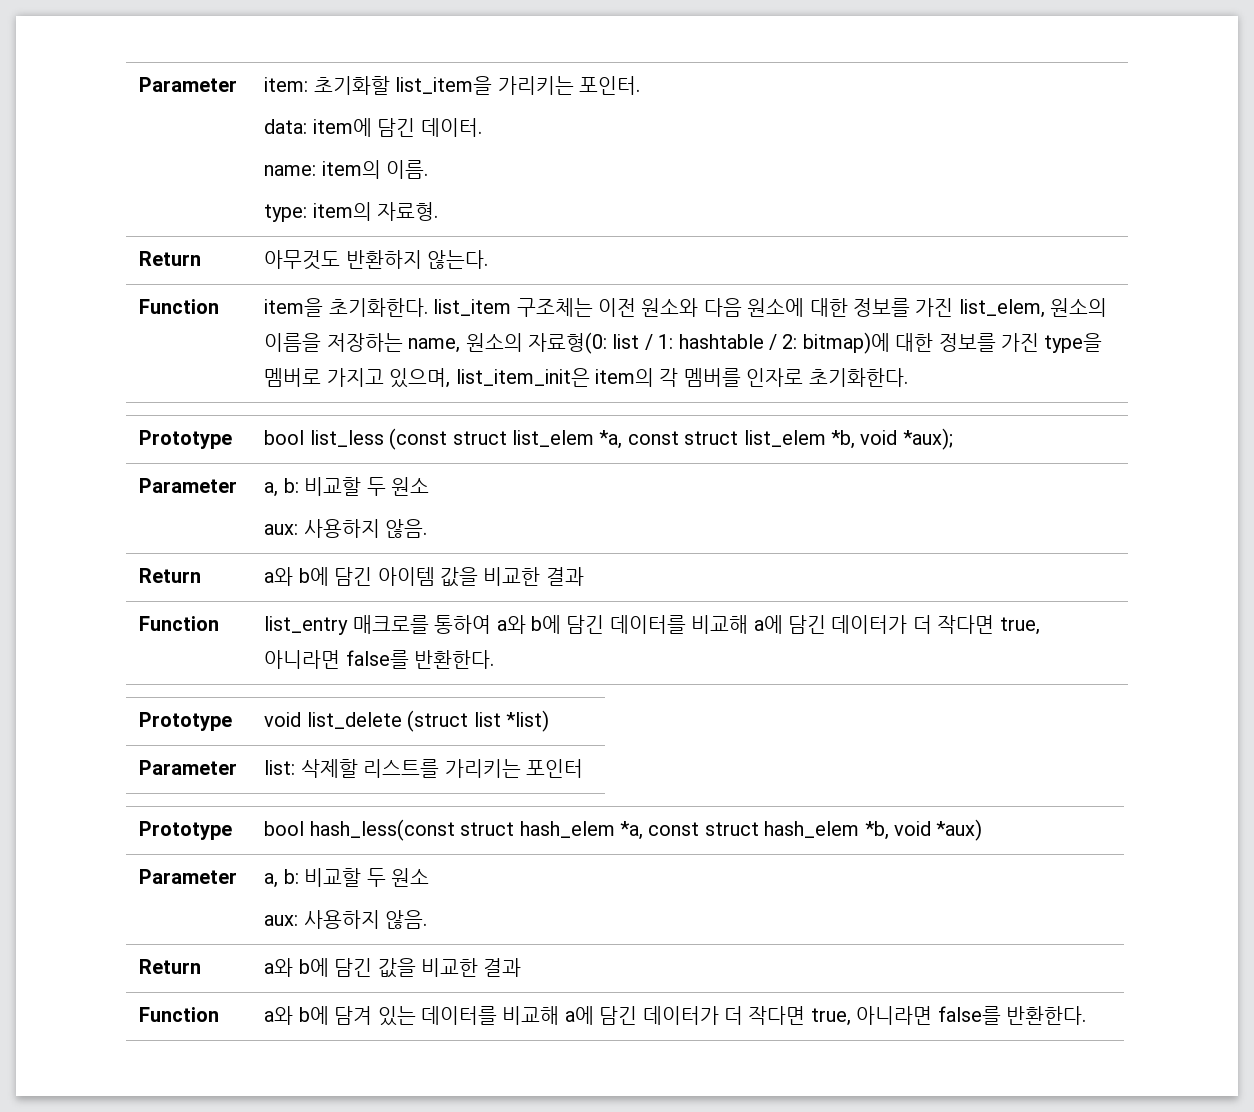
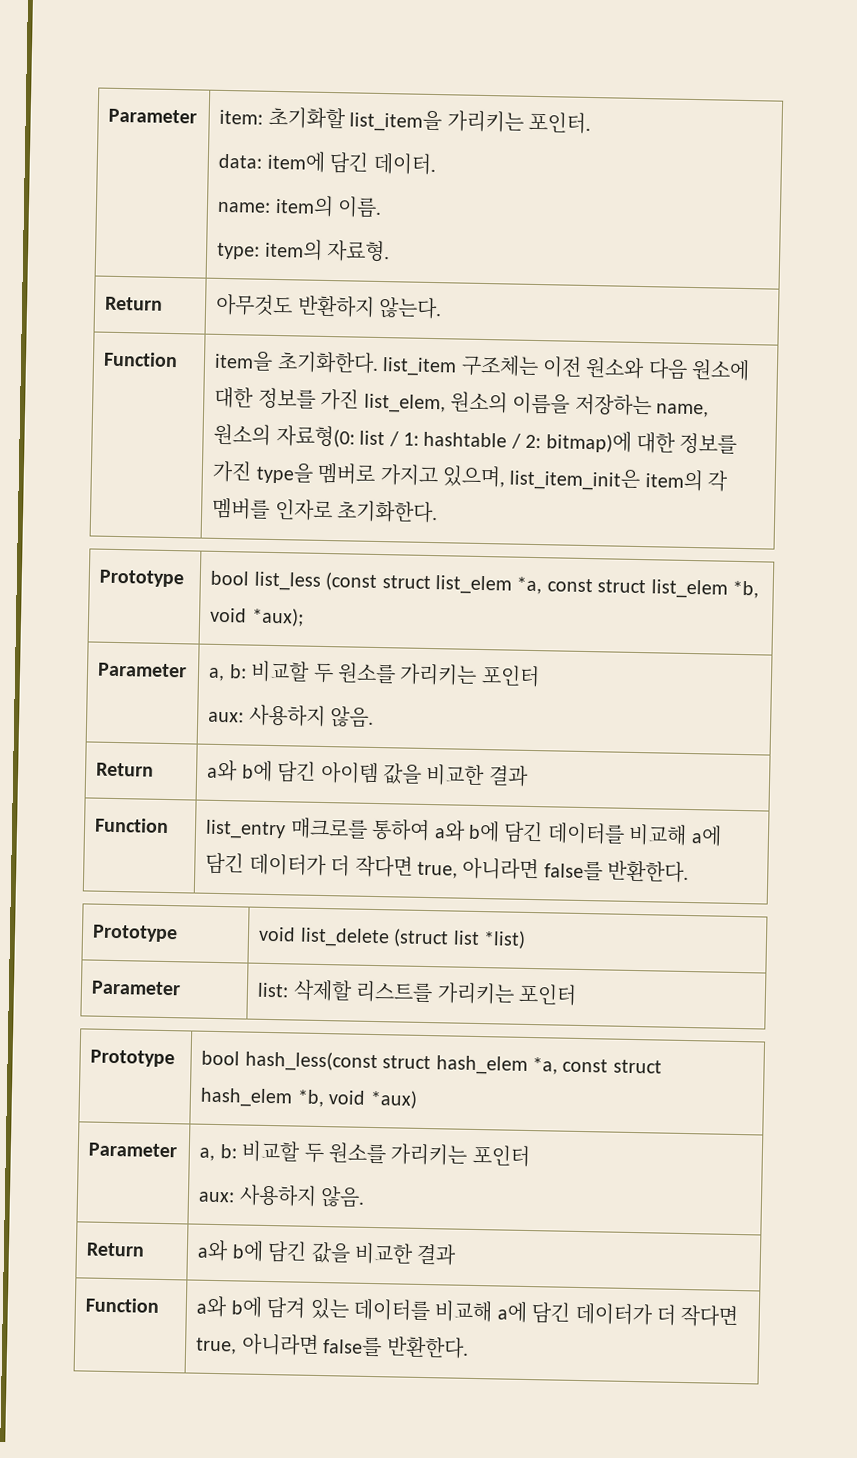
  Prototype | bool list_less (const struct list_elem *a, const struct list_elem *b, void *aux);
- Parameter | a, b: 비교할 두 원소
+ Parameter | a, b: 비교할 두 원소를 가리키는 포인터
  Prototype | bool hash_less(const struct hash_elem *a, const struct hash_elem *b, void *aux)
- Parameter | a, b: 비교할 두 원소
+ Parameter | a, b: 비교할 두 원소를 가리키는 포인터

